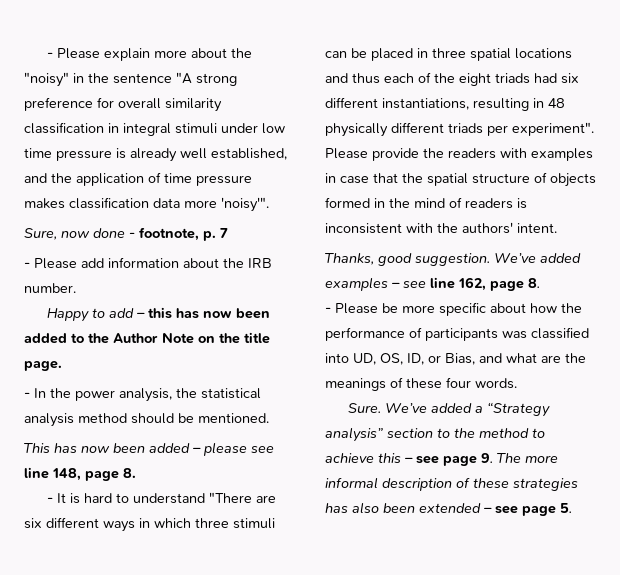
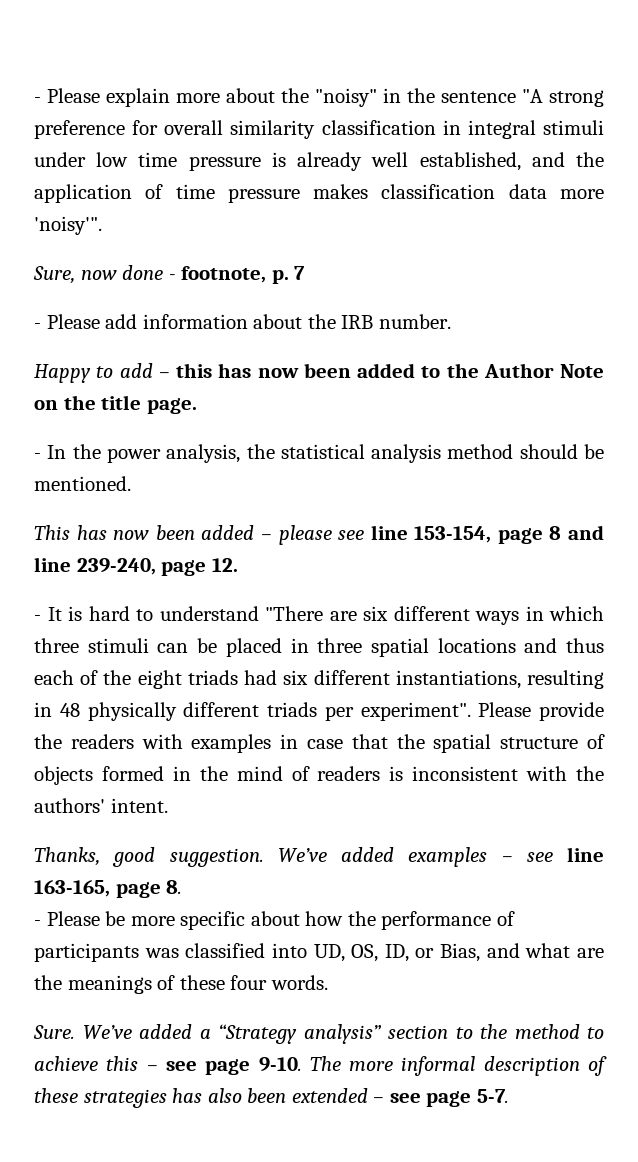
- This has now been added – please see line 148, page 8.
+ This has now been added – please see line 153-154, page 8 and line 239-240, page 12.
- We’ve added examples – see line 162, page 8.
+ We’ve added examples – see line 163-165, page 8.
- We’ve added a “Strategy analysis” section to the method to achieve this – see page 9. The more informal description of these strategies has also been extended – see page 5.
+ We’ve added a “Strategy analysis” section to the method to achieve this – see page 9-10. The more informal description of these strategies has also been extended – see page 5-7.

